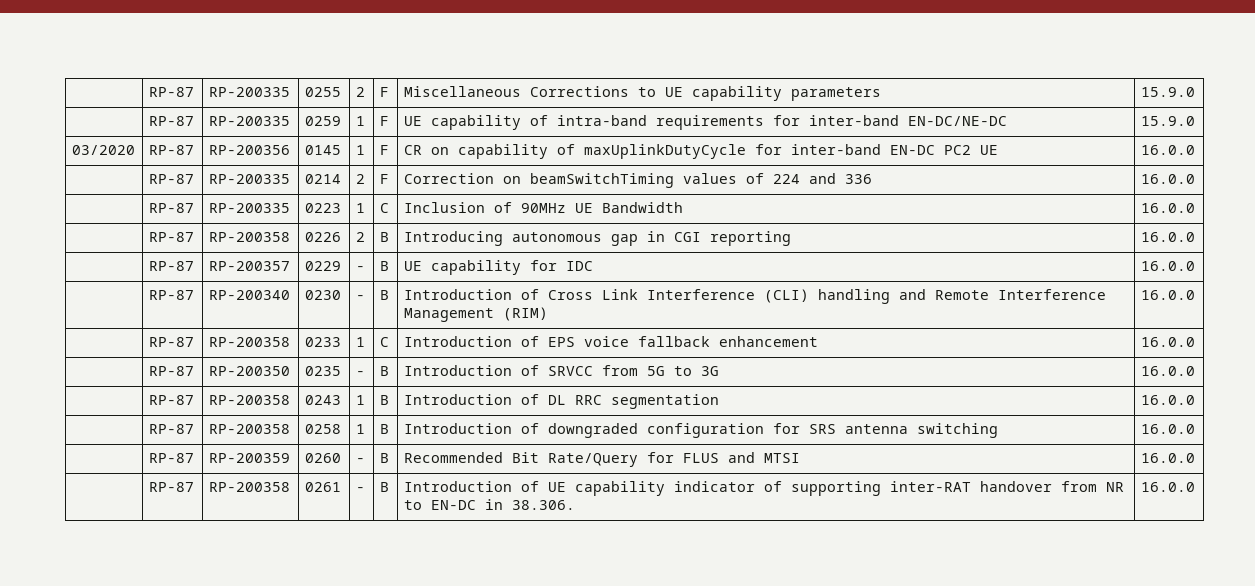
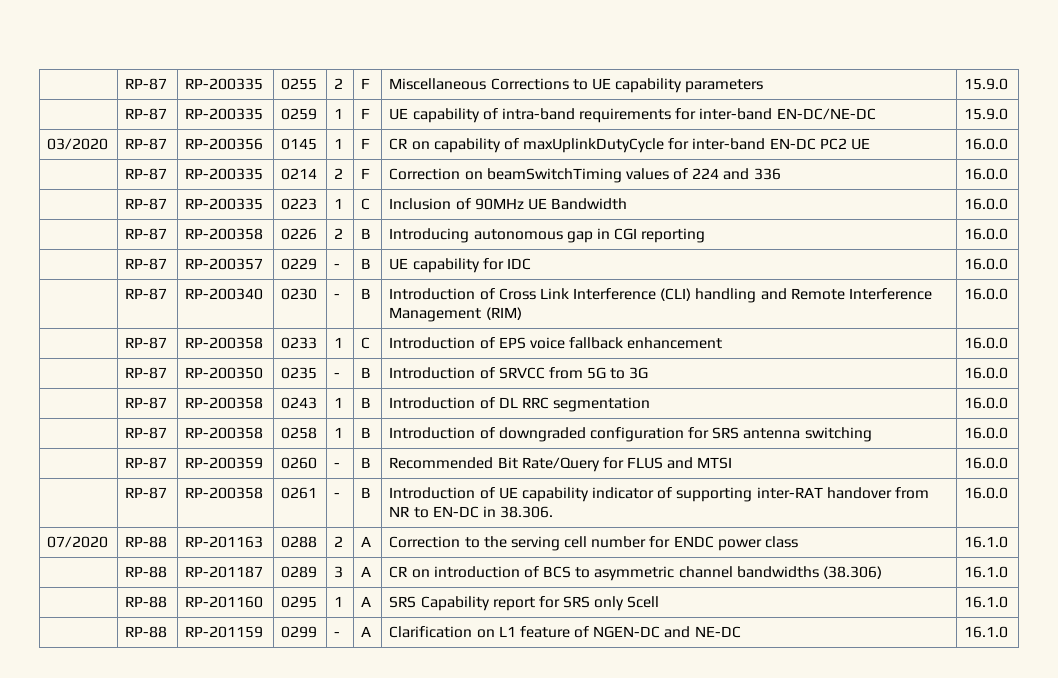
+ 07/2020 | RP-88 | RP-201163 | 0288 | 2 | A | Correction to the serving cell number for ENDC power class | 16.1.0
+ | RP-88 | RP-201187 | 0289 | 3 | A | CR on introduction of BCS to asymmetric channel bandwidths (38.306) | 16.1.0
+ | RP-88 | RP-201160 | 0295 | 1 | A | SRS Capability report for SRS only Scell | 16.1.0
+ | RP-88 | RP-201159 | 0299 | - | A | Clarification on L1 feature of NGEN-DC and NE-DC | 16.1.0

